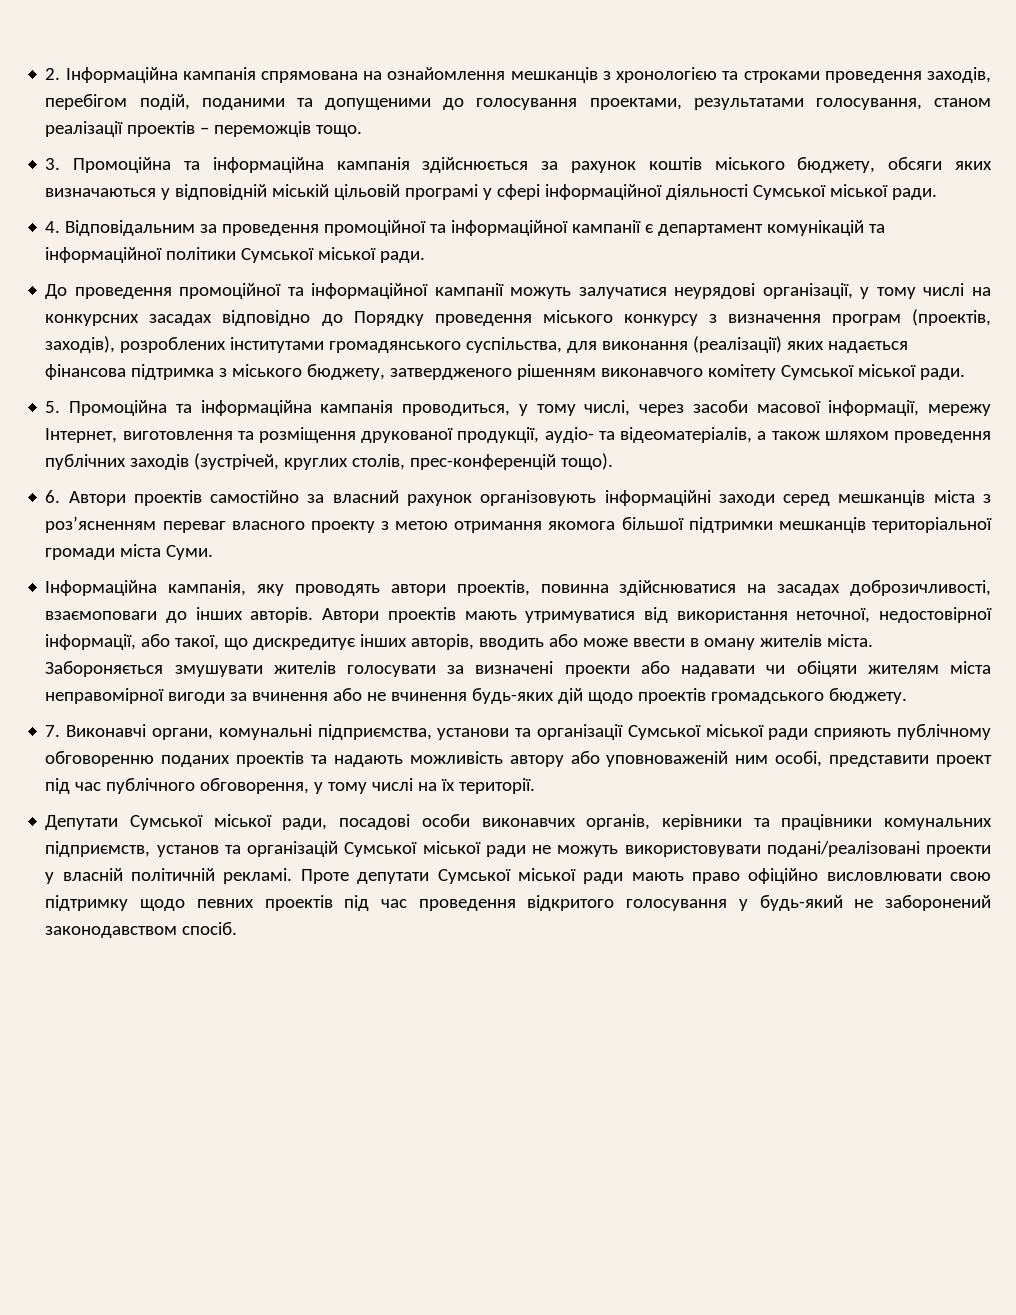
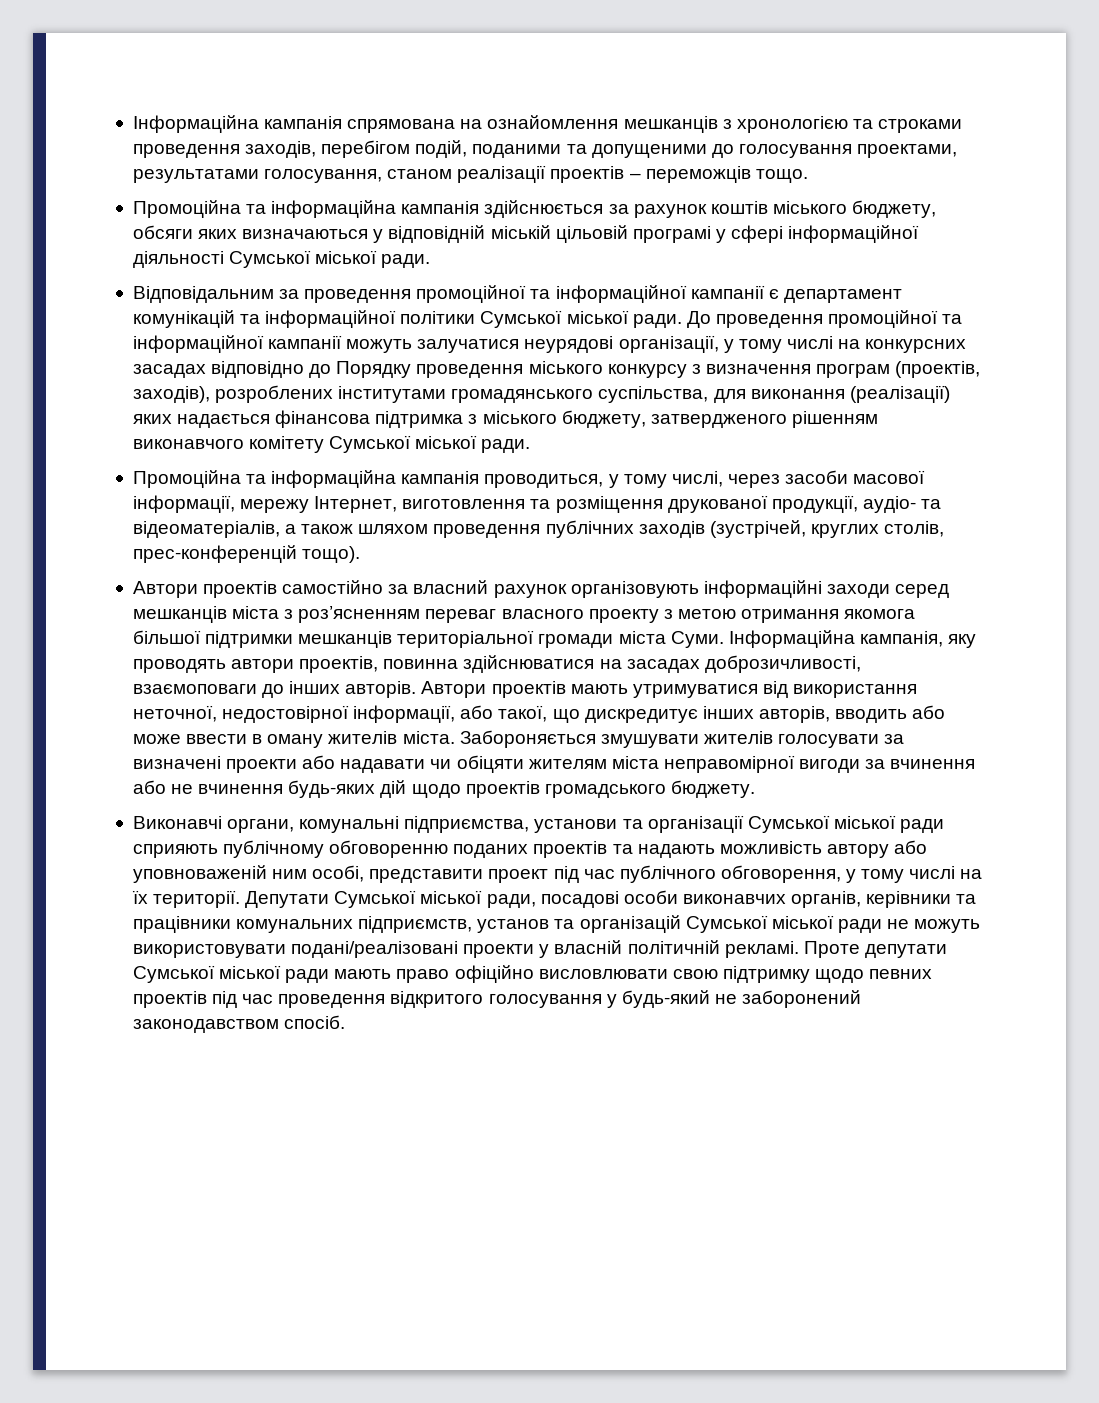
- 2. Інформаційна кампанія спрямована на ознайомлення мешканців з хронологією та строками проведення заходів, перебігом подій, поданими та допущеними до голосування проектами, результатами голосування, станом реалізації проектів – переможців тощо.
+ Інформаційна кампанія спрямована на ознайомлення мешканців з хронологією та строками проведення заходів, перебігом подій, поданими та допущеними до голосування проектами, результатами голосування, станом реалізації проектів – переможців тощо.
- 3. Промоційна та інформаційна кампанія здійснюється за рахунок коштів міського бюджету, обсяги яких визначаються у відповідній міській цільовій програмі у сфері інформаційної діяльності Сумської міської ради.
+ Промоційна та інформаційна кампанія здійснюється за рахунок коштів міського бюджету, обсяги яких визначаються у відповідній міській цільовій програмі у сфері інформаційної діяльності Сумської міської ради.
- 4. Відповідальним за проведення промоційної та інформаційної кампанії є департамент комунікацій та інформаційної політики Сумської міської ради.
- До проведення промоційної та інформаційної кампанії можуть залучатися неурядові організації, у тому числі на конкурсних засадах відповідно до Порядку проведення міського конкурсу з визначення програм (проектів, заходів), розроблених інститутами громадянського суспільства, для виконання (реалізації) яких надається фінансова підтримка з міського бюджету, затвердженого рішенням виконавчого комітету Сумської міської ради.
+ Відповідальним за проведення промоційної та інформаційної кампанії є департамент комунікацій та інформаційної політики Сумської міської ради. До проведення промоційної та інформаційної кампанії можуть залучатися неурядові організації, у тому числі на конкурсних засадах відповідно до Порядку проведення міського конкурсу з визначення програм (проектів, заходів), розроблених інститутами громадянського суспільства, для виконання (реалізації) яких надається фінансова підтримка з міського бюджету, затвердженого рішенням виконавчого комітету Сумської міської ради.
- 5. Промоційна та інформаційна кампанія проводиться, у тому числі, через засоби масової інформації, мережу Інтернет, виготовлення та розміщення друкованої продукції, аудіо- та відеоматеріалів, а також шляхом проведення публічних заходів (зустрічей, круглих столів, прес-конференцій тощо).
+ Промоційна та інформаційна кампанія проводиться, у тому числі, через засоби масової інформації, мережу Інтернет, виготовлення та розміщення друкованої продукції, аудіо- та відеоматеріалів, а також шляхом проведення публічних заходів (зустрічей, круглих столів, прес-конференцій тощо).
- 6. Автори проектів самостійно за власний рахунок організовують інформаційні заходи серед мешканців міста з роз’ясненням переваг власного проекту з метою отримання якомога більшої підтримки мешканців територіальної громади міста Суми.
- Інформаційна кампанія, яку проводять автори проектів, повинна здійснюватися на засадах доброзичливості, взаємоповаги до інших авторів.
+ Автори проектів самостійно за власний рахунок організовують інформаційні заходи серед мешканців міста з роз’ясненням переваг власного проекту з метою отримання якомога більшої підтримки мешканців територіальної громади міста Суми. Інформаційна кампанія, яку проводять автори проектів, повинна здійснюватися на засадах доброзичливості, взаємоповаги до інших авторів.
- 7. Виконавчі органи, комунальні підприємства, установи та організації Сумської міської ради сприяють публічному обговоренню поданих проектів та надають можливість автору або уповноваженій ним особі, представити проект під час публічного обговорення, у тому числі на їх території.
- Депутати Сумської міської ради, посадові особи виконавчих органів, керівники та працівники комунальних підприємств, установ та організацій Сумської міської ради не можуть використовувати подані/реалізовані проекти у власній політичній рекламі.
+ Виконавчі органи, комунальні підприємства, установи та організації Сумської міської ради сприяють публічному обговоренню поданих проектів та надають можливість автору або уповноваженій ним особі, представити проект під час публічного обговорення, у тому числі на їх території. Депутати Сумської міської ради, посадові особи виконавчих органів, керівники та працівники комунальних підприємств, установ та організацій Сумської міської ради не можуть використовувати подані/реалізовані проекти у власній політичній рекламі.

